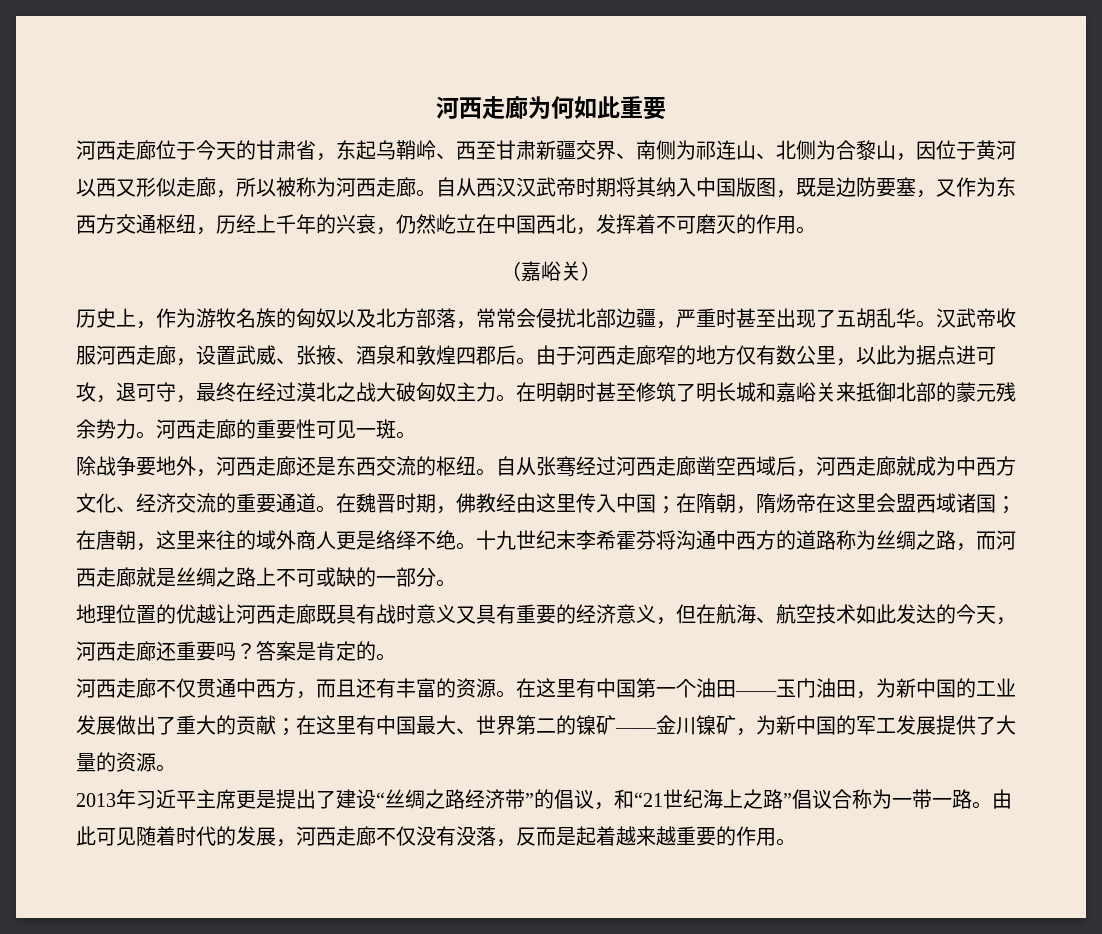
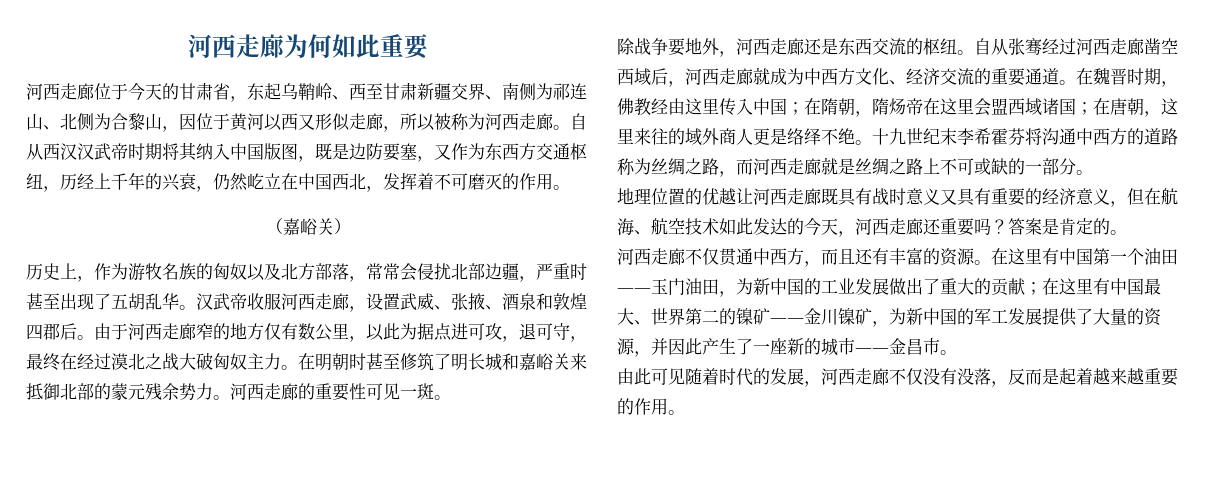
- 在这里有中国第一个油田——玉门油田，为新中国的工业发展做出了重大的贡献；在这里有中国最大、世界第二的镍矿——金川镍矿，为新中国的军工发展提供了大量的资源。
- 2013年习近平主席更是提出了建设“丝绸之路经济带”的倡议，和“21世纪海上之路”倡议合称为一带一路。由此可见随着时代的发展，河西走廊不仅没有没落，反而是起着越来越重要的作用。
+ 在这里有中国第一个油田——玉门油田，为新中国的工业发展做出了重大的贡献；在这里有中国最大、世界第二的镍矿——金川镍矿，为新中国的军工发展提供了大量的资源，并因此产生了一座新的城市——金昌市。
+ 由此可见随着时代的发展，河西走廊不仅没有没落，反而是起着越来越重要的作用。

